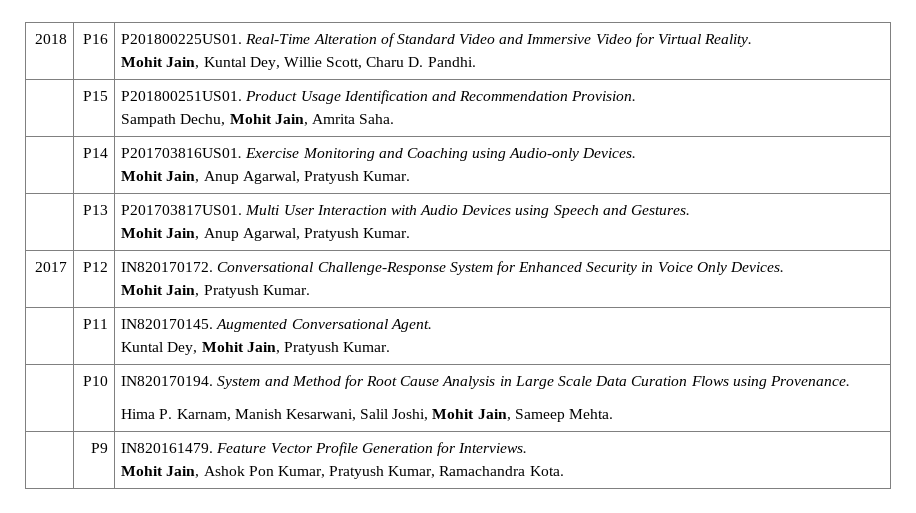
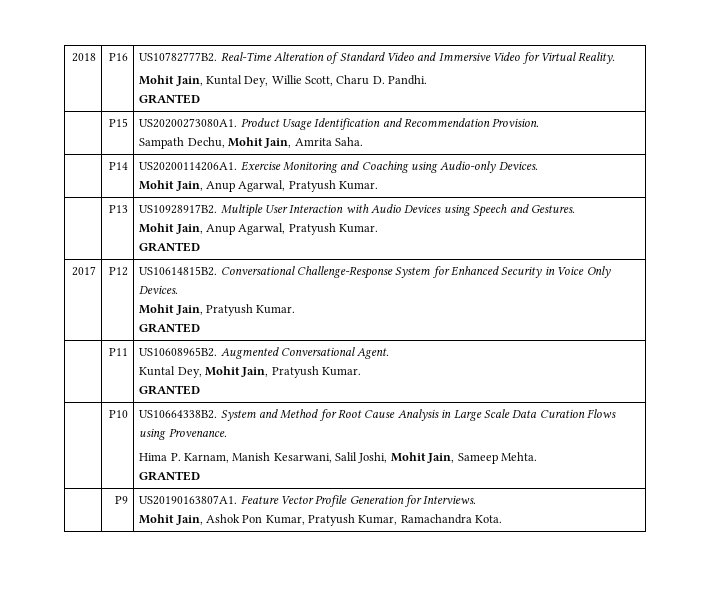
- 2018 | P16 | P201800225US01. Real-Time Alteration of Standard Video and Immersive Video for Virtual Reality.
+ 2018 | P16 | US10782777B2. Real-Time Alteration of Standard Video and Immersive Video for Virtual Reality.
  Mohit Jain, Kuntal Dey, Willie Scott, Charu D. Pandhi.
+ GRANTED
- | P15 | P201800251US01. Product Usage Identification and Recommendation Provision.
+ | P15 | US20200273080A1. Product Usage Identification and Recommendation Provision.
- | P14 | P201703816US01. Exercise Monitoring and Coaching using Audio-only Devices.
+ | P14 | US20200114206A1. Exercise Monitoring and Coaching using Audio-only Devices.
- | P13 | P201703817US01. Multi User Interaction with Audio Devices using Speech and Gestures.
+ | P13 | US10928917B2. Multiple User Interaction with Audio Devices using Speech and Gestures.
  Mohit Jain, Anup Agarwal, Pratyush Kumar.
+ GRANTED
- 2017 | P12 | IN820170172. Conversational Challenge-Response System for Enhanced Security in Voice Only Devices.
+ 2017 | P12 | US10614815B2. Conversational Challenge-Response System for Enhanced Security in Voice Only Devices.
  Mohit Jain, Pratyush Kumar.
+ GRANTED
- | P11 | IN820170145. Augmented Conversational Agent.
+ | P11 | US10608965B2. Augmented Conversational Agent.
  Kuntal Dey, Mohit Jain, Pratyush Kumar.
+ GRANTED
- | P10 | IN820170194. System and Method for Root Cause Analysis in Large Scale Data Curation Flows using Provenance.
+ | P10 | US10664338B2. System and Method for Root Cause Analysis in Large Scale Data Curation Flows using Provenance.
  Hima P. Karnam, Manish Kesarwani, Salil Joshi, Mohit Jain, Sameep Mehta.
+ GRANTED
- | P9 | IN820161479. Feature Vector Profile Generation for Interviews.
+ | P9 | US20190163807A1. Feature Vector Profile Generation for Interviews.

